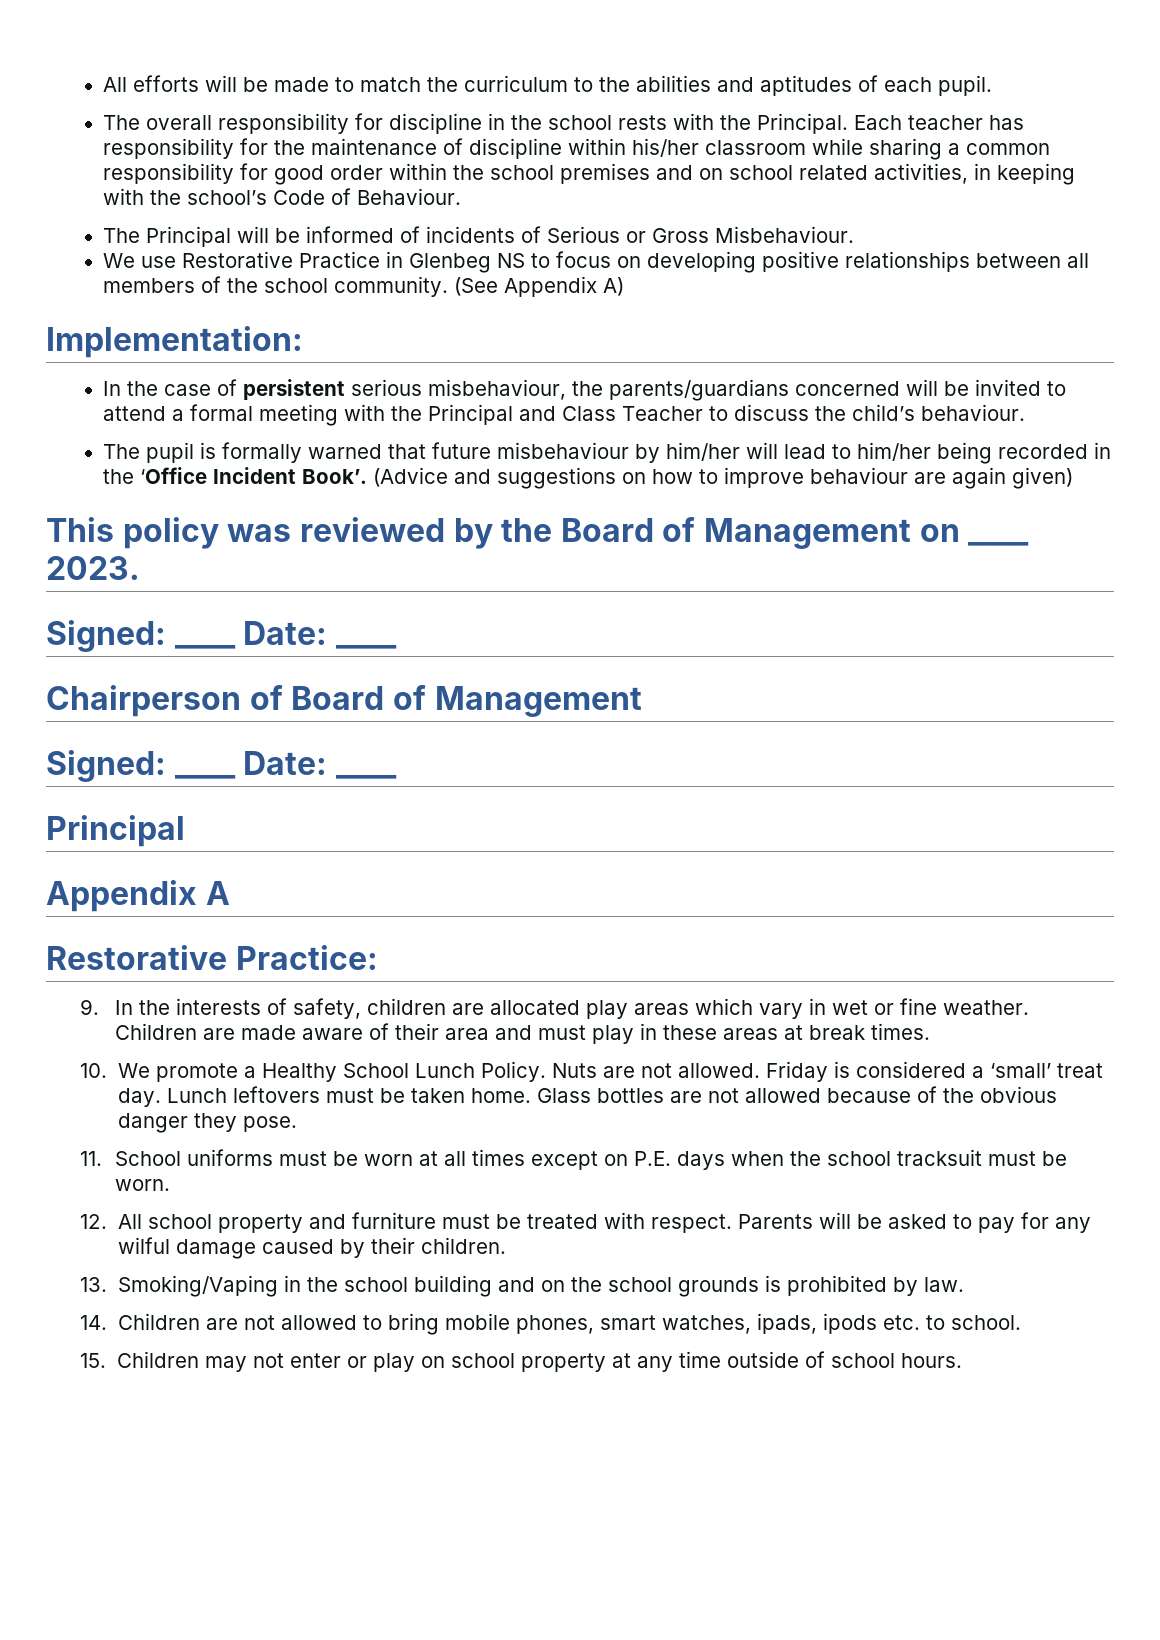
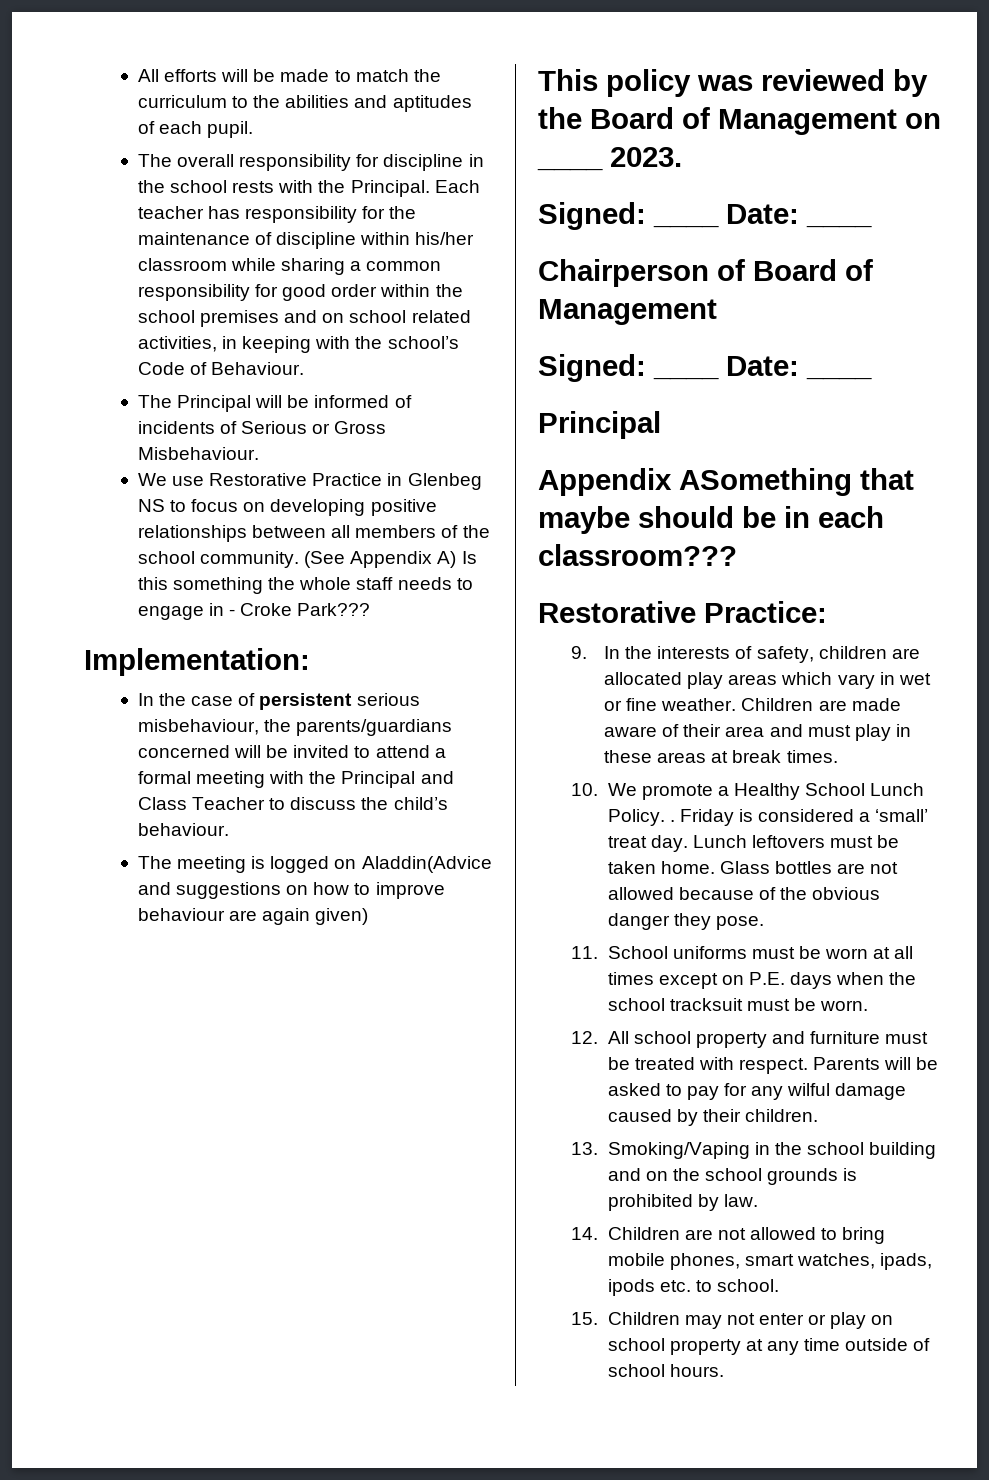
- (See Appendix A)
+ (See Appendix A) Is this something the whole staff needs to engage in - Croke Park???
- The pupil is formally warned that future misbehaviour by him/her will lead to him/her being recorded in the ‘Office Incident Book’. (Advice and suggestions on how to improve behaviour are again given)
+ The meeting is logged on Aladdin(Advice and suggestions on how to improve behaviour are again given)
- Appendix A
+ Appendix ASomething that maybe should be in each classroom???
- 10. We promote a Healthy School Lunch Policy. Nuts are not allowed.
+ 10. We promote a Healthy School Lunch Policy. .

